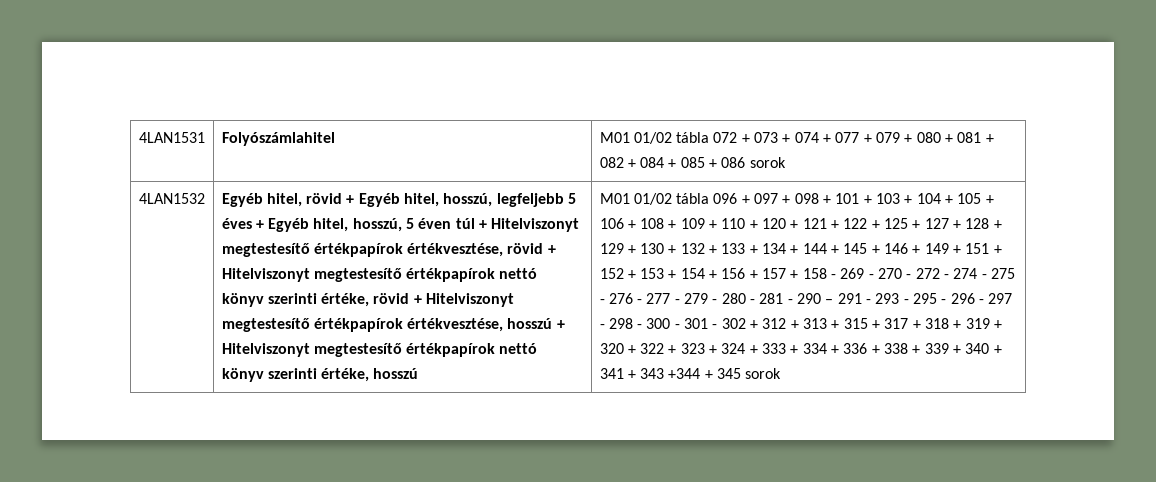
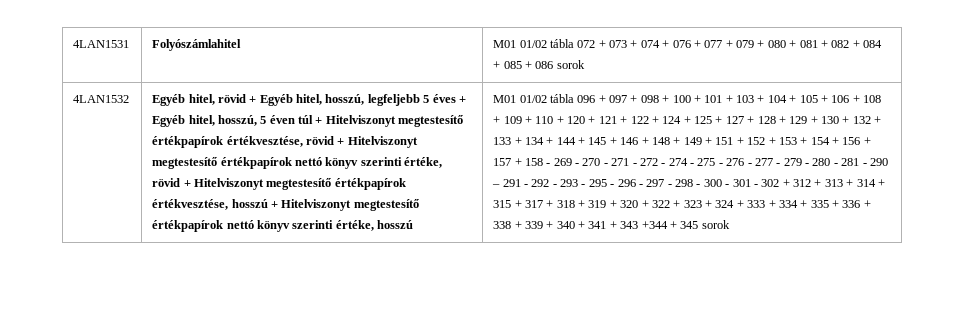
- 4LAN1531 | Folyószámlahitel | M01 01/02 tábla 072 + 073 + 074 + 077 + 079 + 080 + 081 + 082 + 084 + 085 + 086 sorok
+ 4LAN1531 | Folyószámlahitel | M01 01/02 tábla 072 + 073 + 074 + 076 + 077 + 079 + 080 + 081 + 082 + 084 + 085 + 086 sorok
- M01 01/02 tábla 096 + 097 + 098 + 101 + 103 + 104 + 105 + 106 + 108 + 109 + 110 + 120 + 121 + 122 + 125 + 127 + 128 + 129 + 130 + 132 + 133 + 134 + 144 + 145 + 146 + 149 + 151 + 152 + 153 + 154 + 156 + 157 + 158 - 269 - 270 - 272 - 274 - 275 - 276 - 277 - 279 - 280 - 281 - 290 – 291 - 293 - 295 - 296 - 297 - 298 - 300 - 301 - 302 + 312 + 313 + 315 + 317 + 318 + 319 + 320 + 322 + 323 + 324 + 333 + 334 + 336 + 338 + 339 + 340 + 341 + 343 +344 + 345 sorok
+ M01 01/02 tábla 096 + 097 + 098 + 100 + 101 + 103 + 104 + 105 + 106 + 108 + 109 + 110 + 120 + 121 + 122 + 124 + 125 + 127 + 128 + 129 + 130 + 132 + 133 + 134 + 144 + 145 + 146 + 148 + 149 + 151 + 152 + 153 + 154 + 156 + 157 + 158 - 269 - 270 - 271 - 272 - 274 - 275 - 276 - 277 - 279 - 280 - 281 - 290 – 291 - 292 - 293 - 295 - 296 - 297 - 298 - 300 - 301 - 302 + 312 + 313 + 314 + 315 + 317 + 318 + 319 + 320 + 322 + 323 + 324 + 333 + 334 + 335 + 336 + 338 + 339 + 340 + 341 + 343 +344 + 345 sorok

